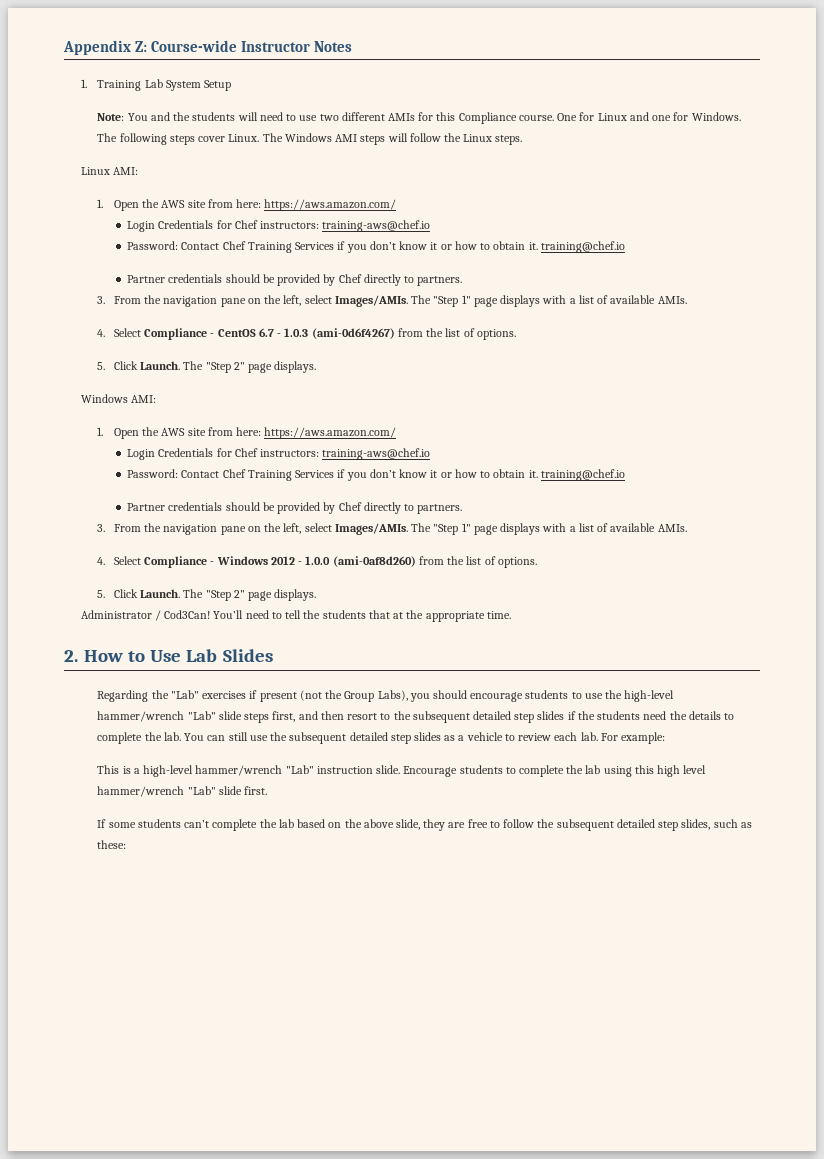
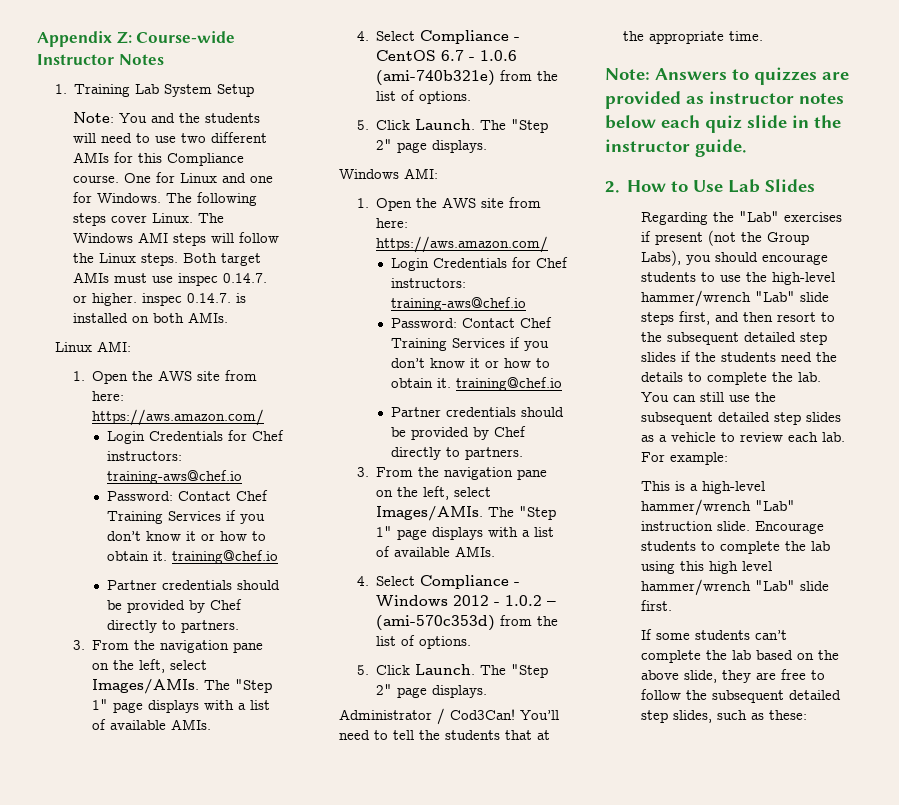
+ Both target AMIs must use inspec 0.14.7. or higher. inspec 0.14.7. is installed on both AMIs.
- 4. Select Compliance - CentOS 6.7 - 1.0.3 (ami-0d6f4267) from the list of options.
+ 4. Select Compliance - CentOS 6.7 - 1.0.6 (ami-740b321e) from the list of options.
- 4. Select Compliance - Windows 2012 - 1.0.0 (ami-0af8d260) from the list of options.
+ 4. Select Compliance - Windows 2012 - 1.0.2 – (ami-570c353d) from the list of options.
+ Note: Answers to quizzes are provided as instructor notes below each quiz slide in the instructor guide.

